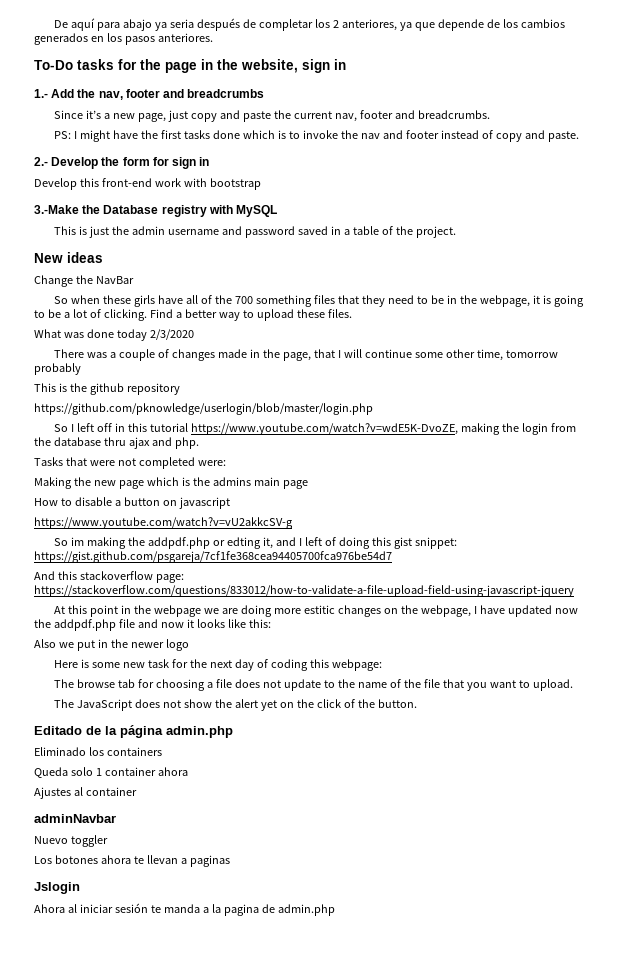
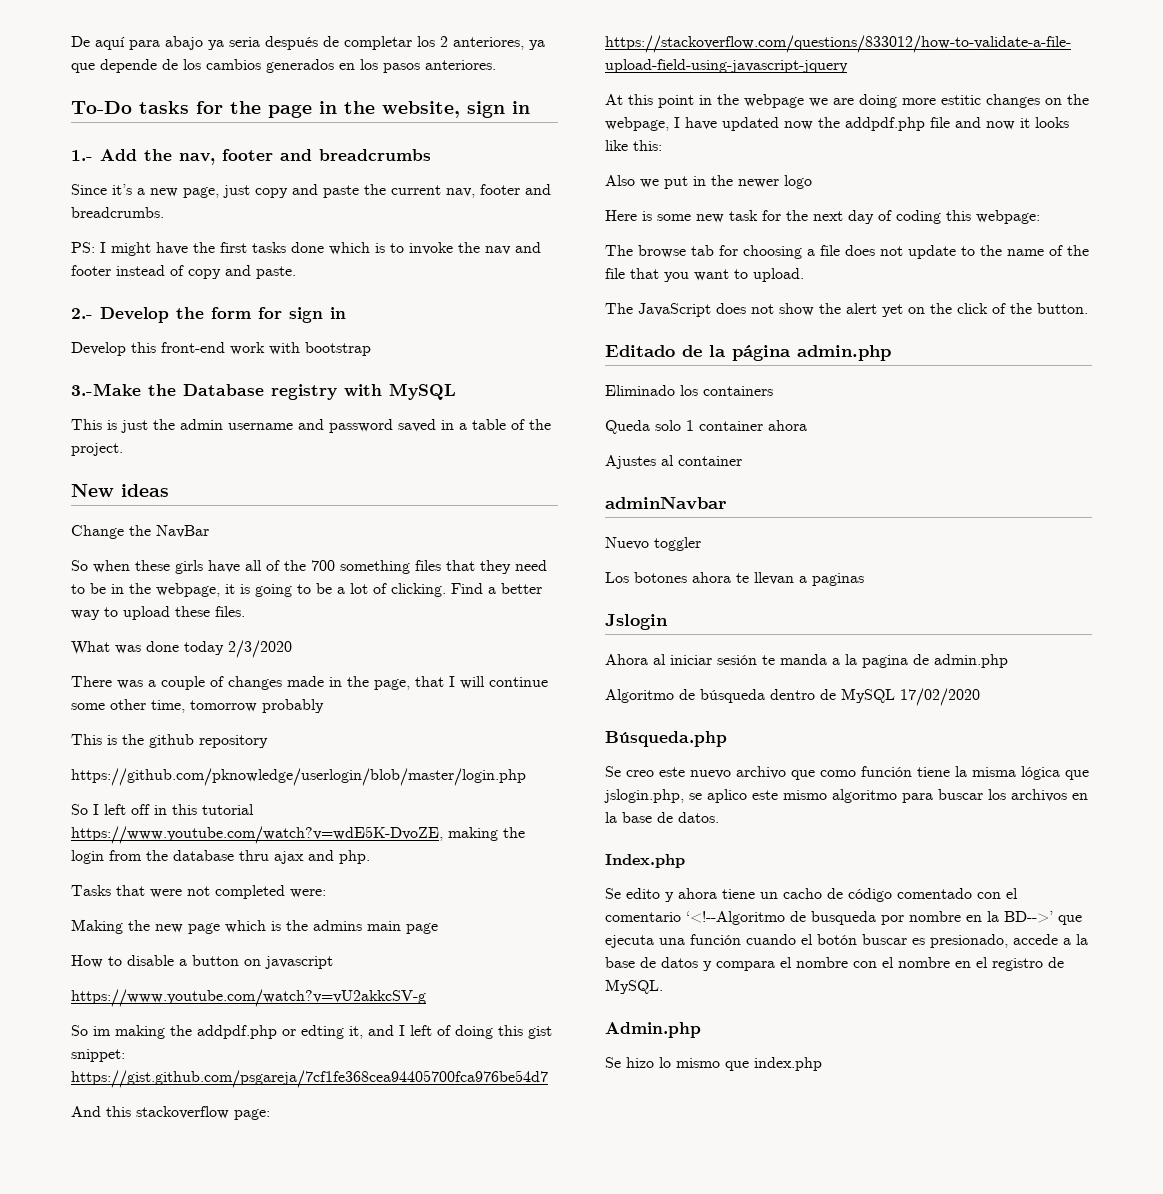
+ Algoritmo de búsqueda dentro de MySQL 17/02/2020
+ Búsqueda.php
+ Se creo este nuevo archivo que como función tiene la misma lógica que jslogin.php, se aplico este mismo algoritmo para buscar los archivos en la base de datos.
+ Index.php
+ Se edito y ahora tiene un cacho de código comentado con el comentario ‘<!--Algoritmo de busqueda por nombre en la BD-->’ que ejecuta una función cuando el botón buscar es presionado, accede a la base de datos y compara el nombre con el nombre en el registro de MySQL.
+ Admin.php
+ Se hizo lo mismo que index.php

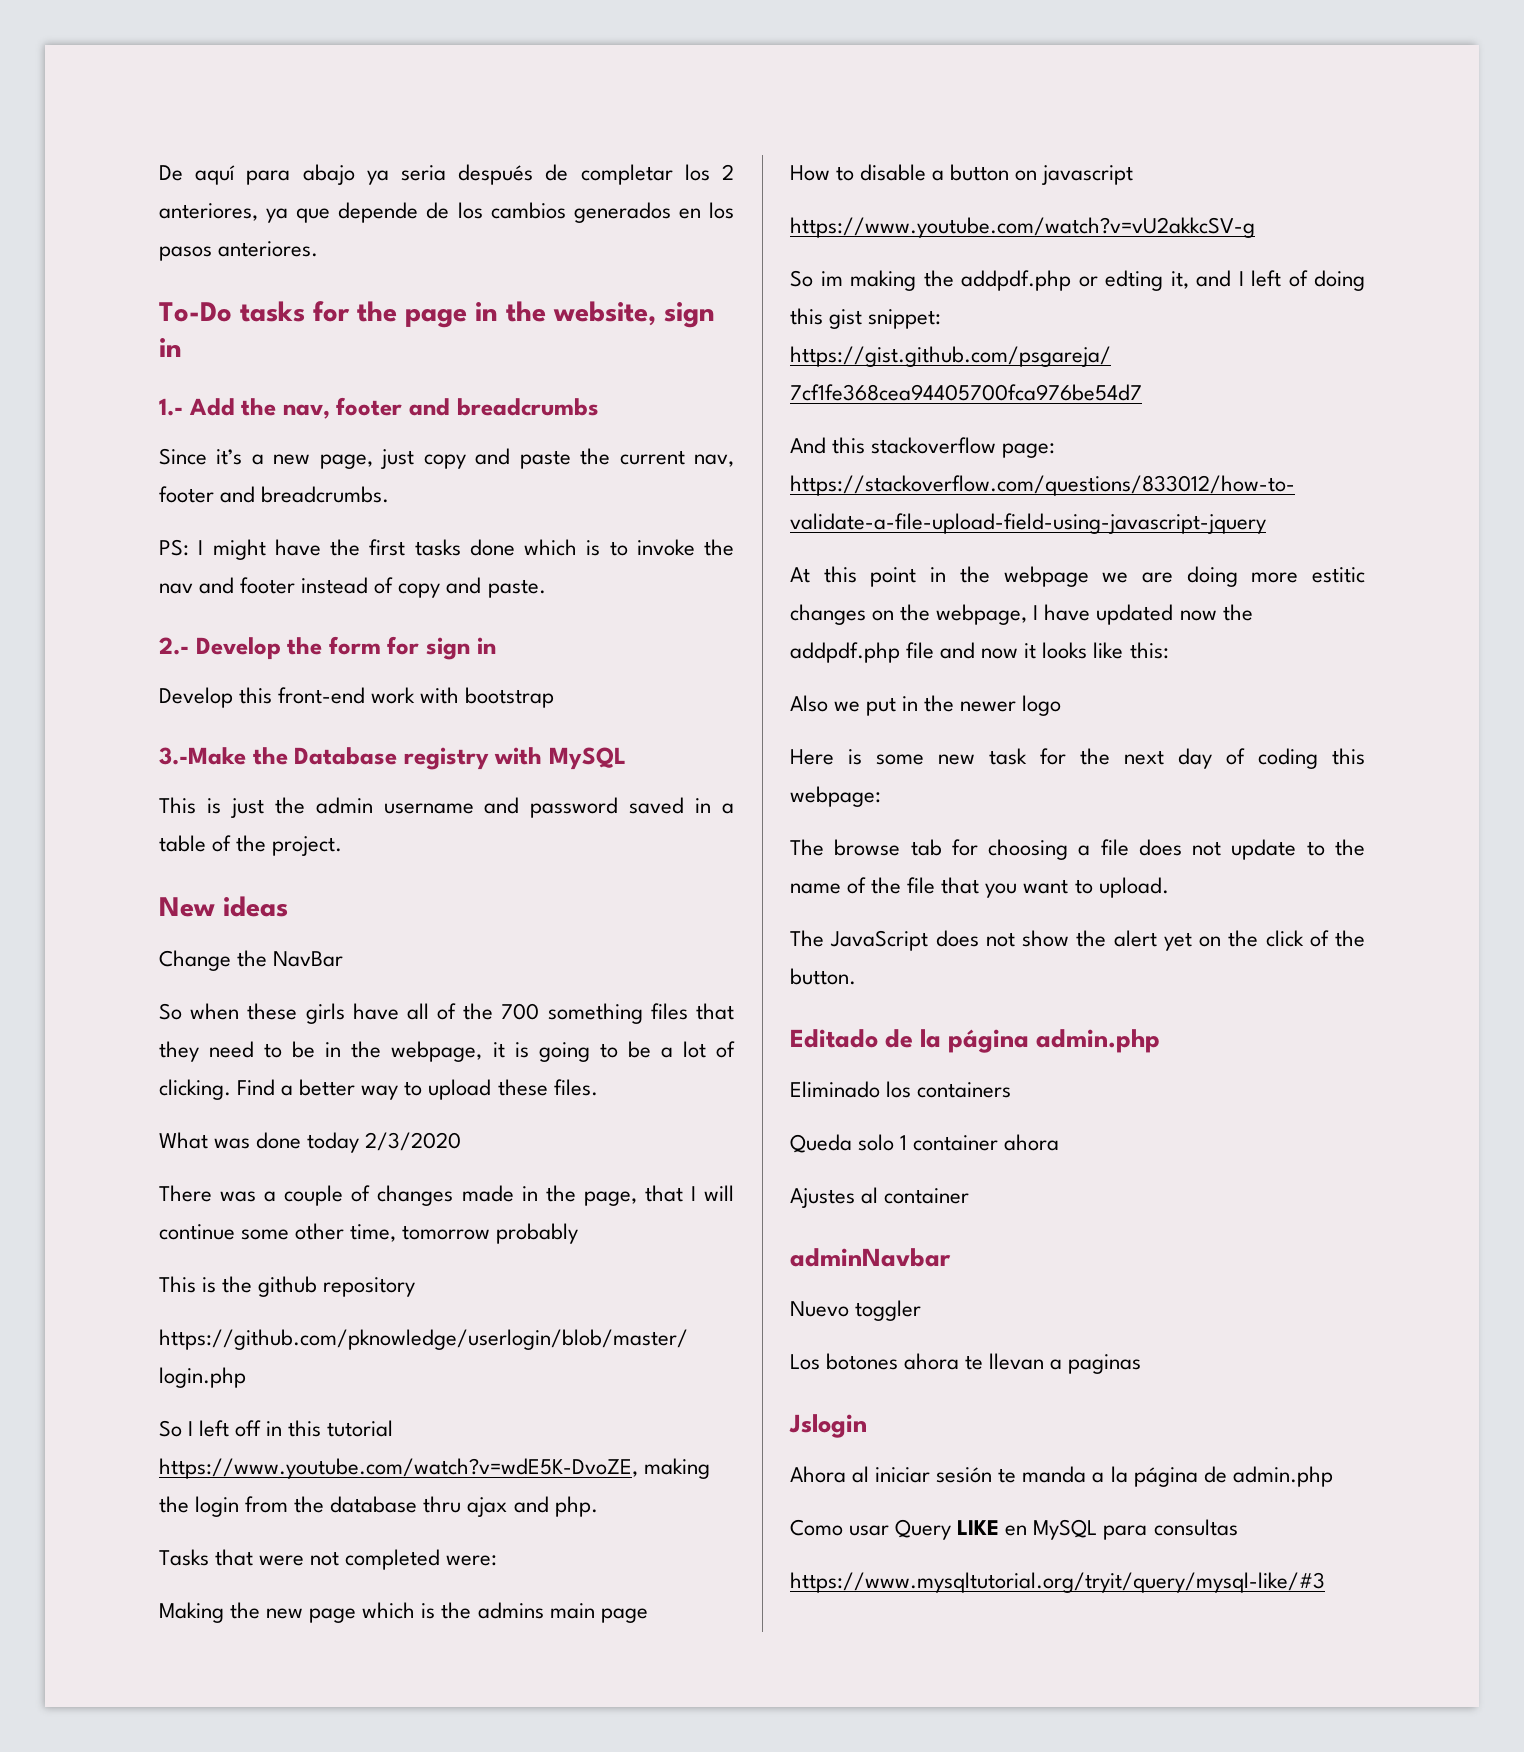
- Ahora al iniciar sesión te manda a la pagina de admin.php
+ Ahora al iniciar sesión te manda a la página de admin.php
- Algoritmo de búsqueda dentro de MySQL 17/02/2020
- Búsqueda.php
- Se creo este nuevo archivo que como función tiene la misma lógica que jslogin.php, se aplico este mismo algoritmo para buscar los archivos en la base de datos.
- Index.php
- Se edito y ahora tiene un cacho de código comentado con el comentario ‘<!--Algoritmo de busqueda por nombre en la BD-->’ que ejecuta una función cuando el botón buscar es presionado, accede a la base de datos y compara el nombre con el nombre en el registro de MySQL.
- Admin.php
- Se hizo lo mismo que index.php
+ Como usar Query LIKE en MySQL para consultas
+ https://www.mysqltutorial.org/tryit/query/mysql-like/#3

